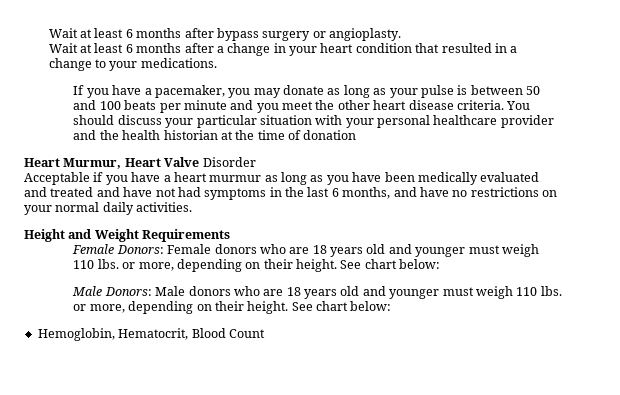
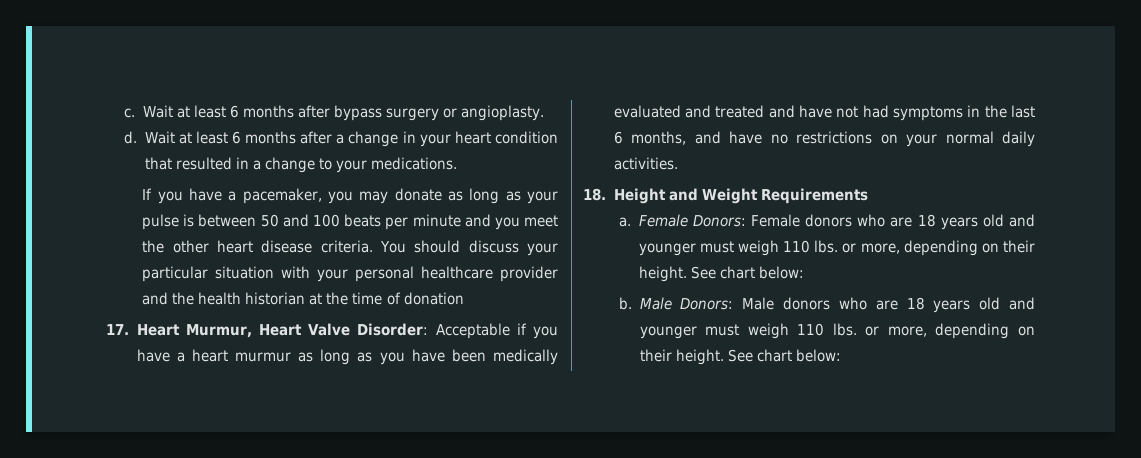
+ c.
+ d.
- Heart Murmur, Heart Valve Disorder
- Acceptable if you have a heart murmur as long as you have been medically evaluated and treated and have not had symptoms in the last 6 months, and have no restrictions on your normal daily activities.
+ 17. Heart Murmur, Heart Valve Disorder: Acceptable if you have a heart murmur as long as you have been medically evaluated and treated and have not had symptoms in the last 6 months, and have no restrictions on your normal daily activities.
- Height and Weight Requirements
+ 18. Height and Weight Requirements
+ a.
+ b.
- Hemoglobin, Hematocrit, Blood Count

